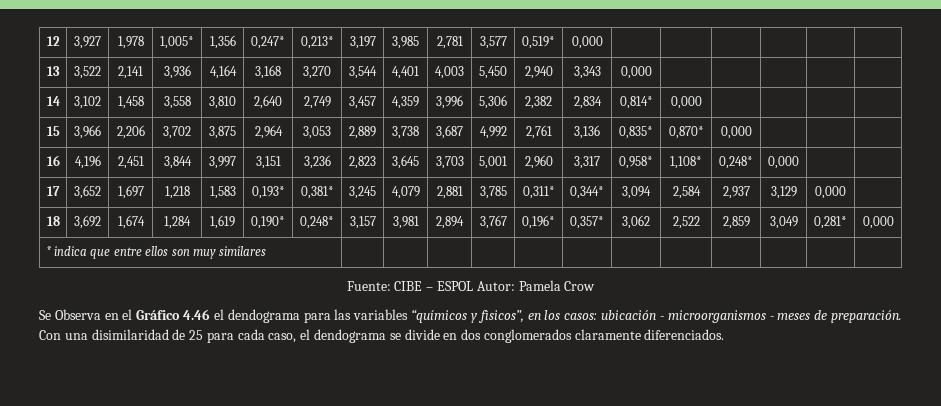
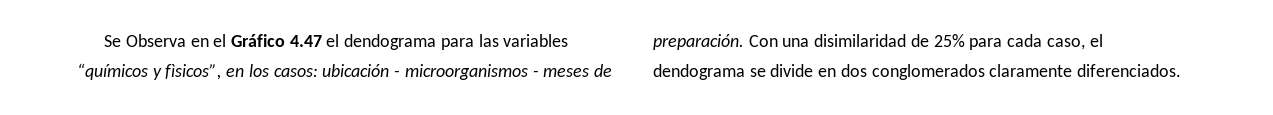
- 12 | 3,927 | 1,978 | 1,005* | 1,356 | 0,247* | 0,213* | 3,197 | 3,985 | 2,781 | 3,577 | 0,519* | 0,000 | | | | | |
- 13 | 3,522 | 2,141 | 3,936 | 4,164 | 3,168 | 3,270 | 3,544 | 4,401 | 4,003 | 5,450 | 2,940 | 3,343 | 0,000 | | | | |
- 14 | 3,102 | 1,458 | 3,558 | 3,810 | 2,640 | 2,749 | 3,457 | 4,359 | 3,996 | 5,306 | 2,382 | 2,834 | 0,814* | 0,000 | | | |
- 15 | 3,966 | 2,206 | 3,702 | 3,875 | 2,964 | 3,053 | 2,889 | 3,738 | 3,687 | 4,992 | 2,761 | 3,136 | 0,835* | 0,870* | 0,000 | | |
- 16 | 4,196 | 2,451 | 3,844 | 3,997 | 3,151 | 3,236 | 2,823 | 3,645 | 3,703 | 5,001 | 2,960 | 3,317 | 0,958* | 1,108* | 0,248* | 0,000 | |
- 17 | 3,652 | 1,697 | 1,218 | 1,583 | 0,193* | 0,381* | 3,245 | 4,079 | 2,881 | 3,785 | 0,311* | 0,344* | 3,094 | 2,584 | 2,937 | 3,129 | 0,000 |
- 18 | 3,692 | 1,674 | 1,284 | 1,619 | 0,190* | 0,248* | 3,157 | 3,981 | 2,894 | 3,767 | 0,196* | 0,357* | 3,062 | 2,522 | 2,859 | 3,049 | 0,281* | 0,000
- * indica que entre ellos son muy similares | | | | | | | | | | | |
- Fuente: CIBE – ESPOL Autor: Pamela Crow
- Se Observa en el Gráfico 4.46 el dendograma para las variables “químicos y fìsicos”, en los casos: ubicación - microorganismos - meses de preparación.
+ Se Observa en el Gráfico 4.47 el dendograma para las variables “químicos y fìsicos”, en los casos: ubicación - microorganismos - meses de preparación.
- Con una disimilaridad de 25 para cada caso, el dendograma se divide en dos conglomerados claramente diferenciados.
+ Con una disimilaridad de 25% para cada caso, el dendograma se divide en dos conglomerados claramente diferenciados.

